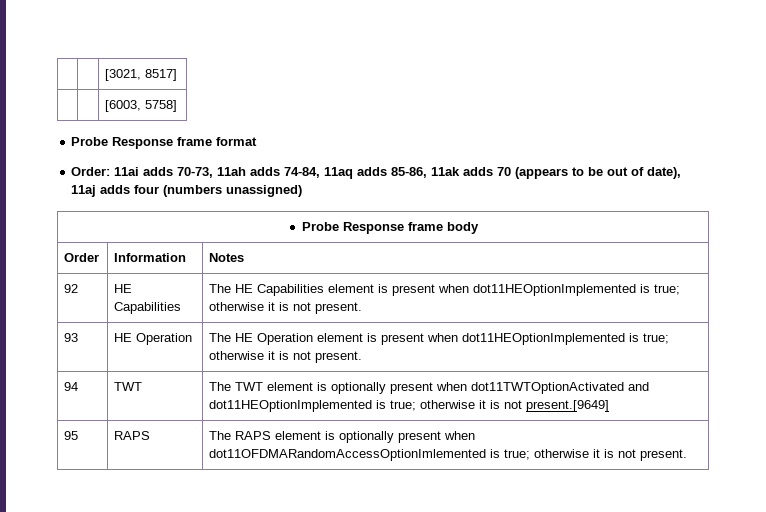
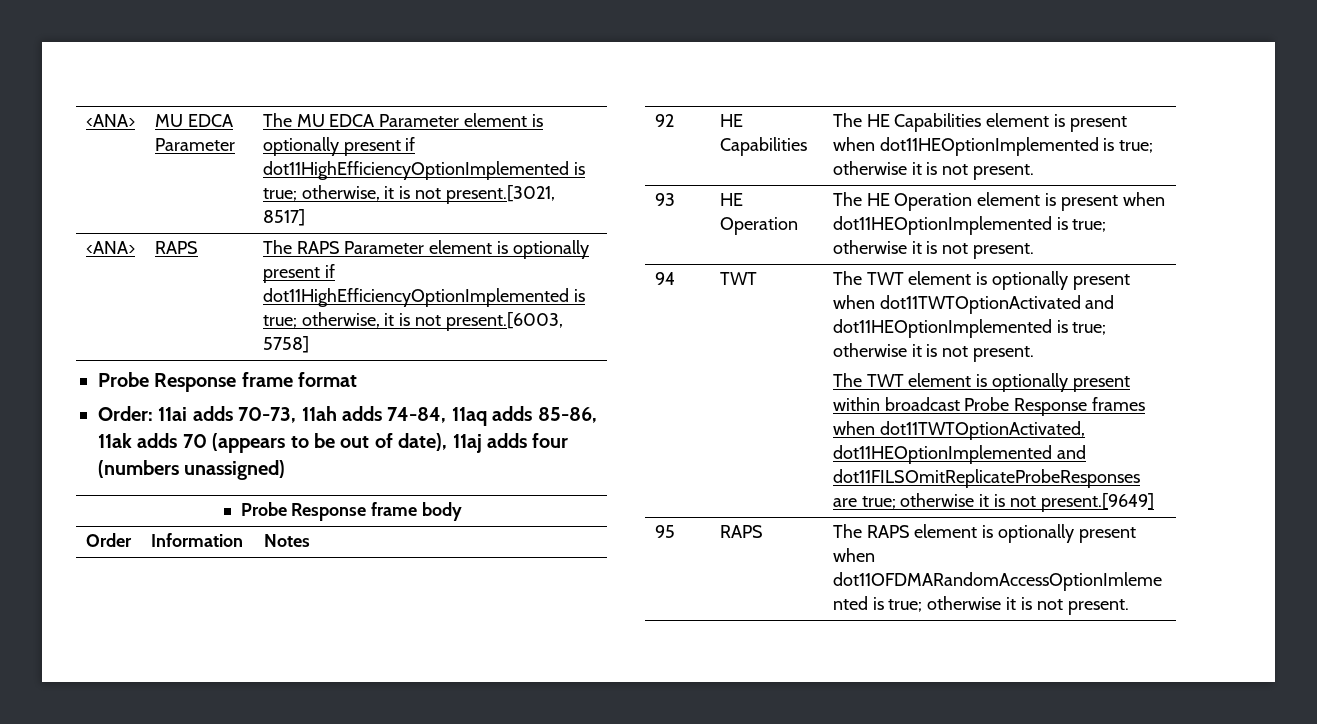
- | | [3021, 8517]
- | | [6003, 5758]
+ <ANA> | MU EDCA Parameter | The MU EDCA Parameter element is optionally present if dot11HighEfficiencyOptionImplemented is true; otherwise, it is not present.[3021, 8517]
+ <ANA> | RAPS | The RAPS Parameter element is optionally present if dot11HighEfficiencyOptionImplemented is true; otherwise, it is not present.[6003, 5758]
- The TWT element is optionally present when dot11TWTOptionActivated and dot11HEOptionImplemented is true; otherwise it is not present.[9649]
+ The TWT element is optionally present when dot11TWTOptionActivated and dot11HEOptionImplemented is true; otherwise it is not present.
+ The TWT element is optionally present within broadcast Probe Response frames when dot11TWTOptionActivated, dot11HEOptionImplemented and dot11FILSOmitReplicateProbeResponses are true; otherwise it is not present.[9649]

